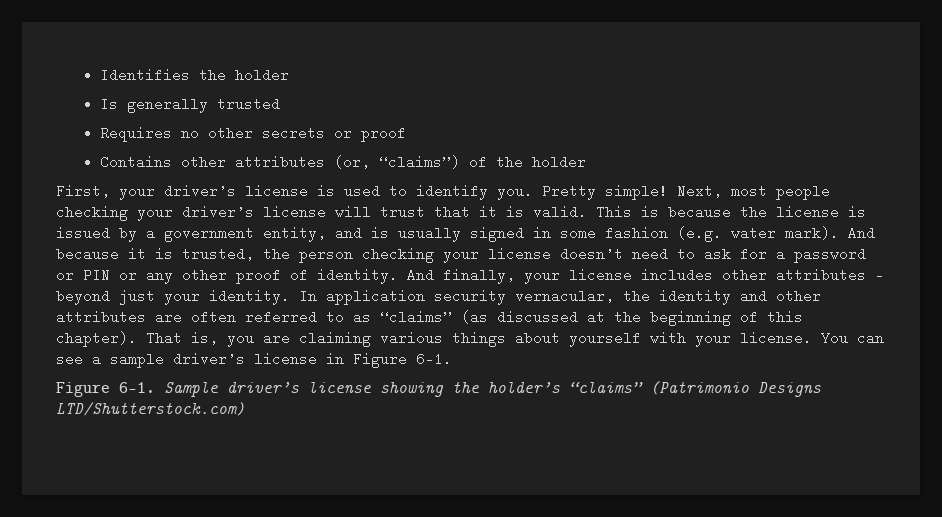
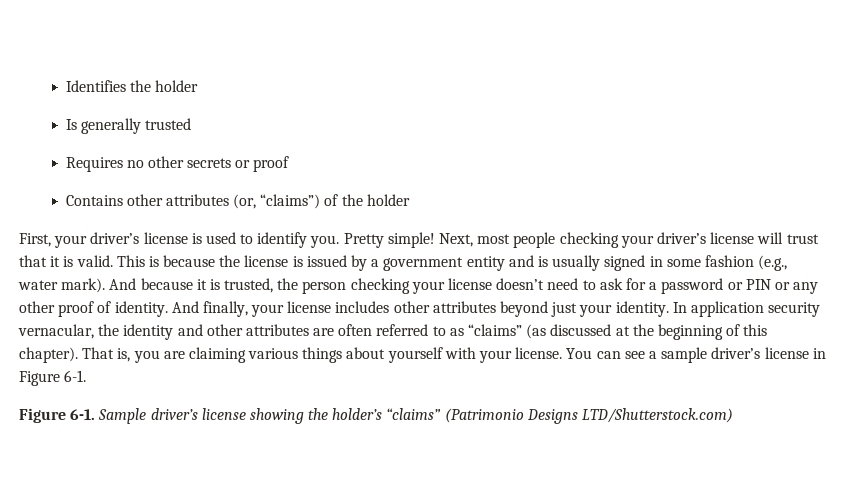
- This is because the license is issued by a government entity, and is usually signed in some fashion (e.g. water mark).
+ This is because the license is issued by a government entity and is usually signed in some fashion (e.g., water mark).
- And finally, your license includes other attributes - beyond just your identity.
+ And finally, your license includes other attributes beyond just your identity.

